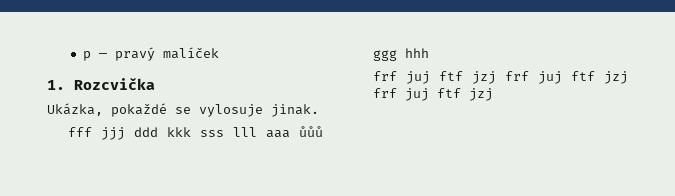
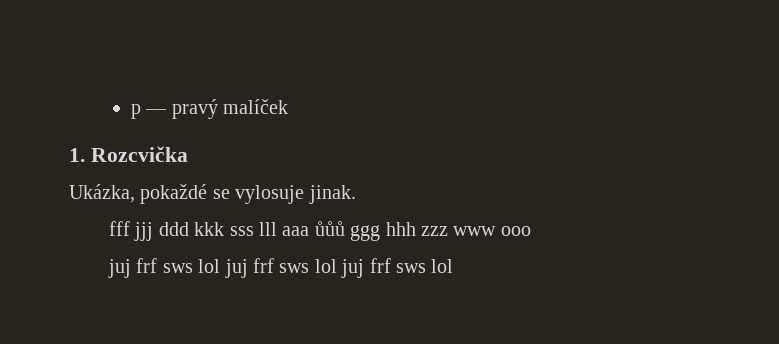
- fff jjj ddd kkk sss lll aaa ůůů ggg hhh
- frf juj ftf jzj frf juj ftf jzj frf juj ftf jzj
+ fff jjj ddd kkk sss lll aaa ůůů ggg hhh zzz www ooo
+ juj frf sws lol juj frf sws lol juj frf sws lol

